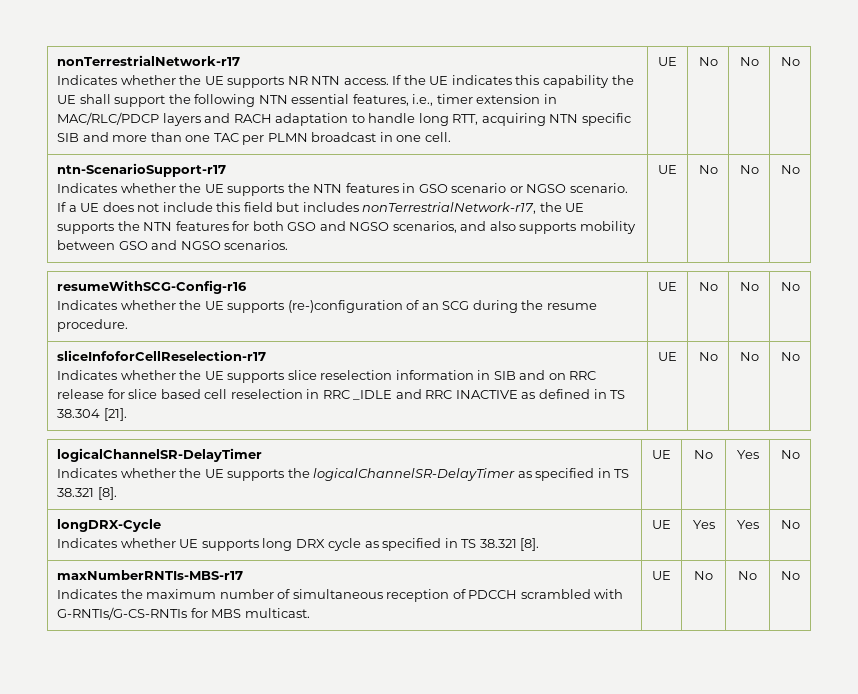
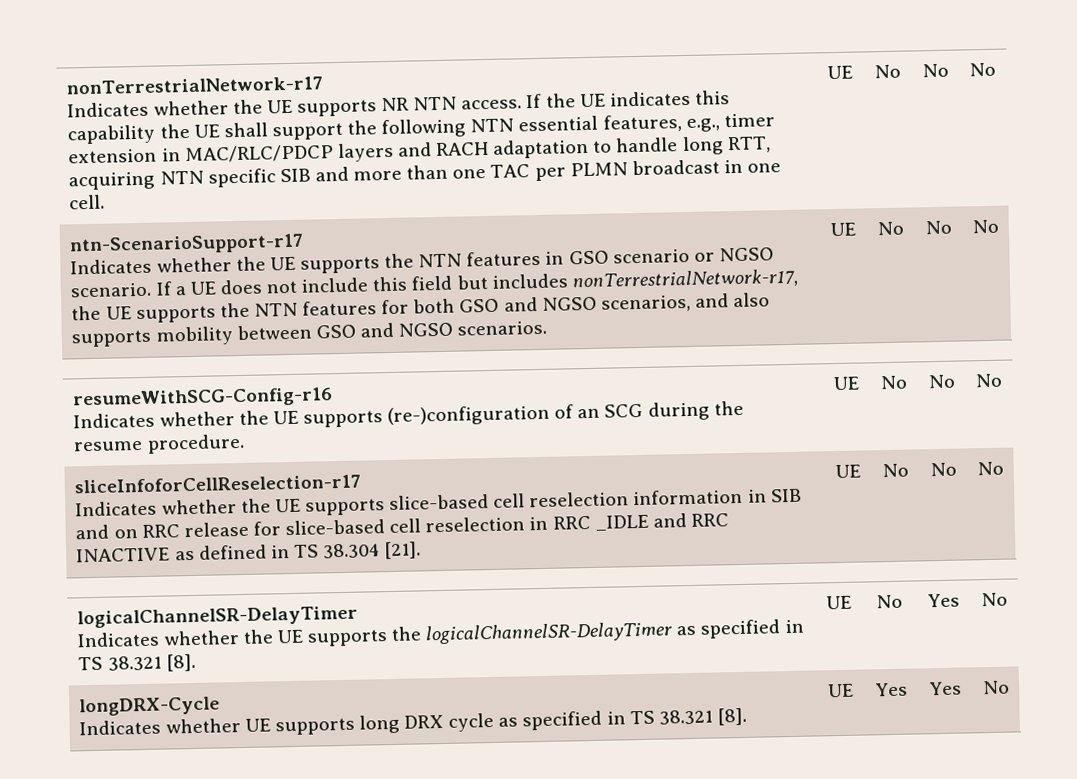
- If the UE indicates this capability the UE shall support the following NTN essential features, i.e., timer extension in MAC/RLC/PDCP layers and RACH adaptation to handle long RTT, acquiring NTN specific SIB and more than one TAC per PLMN broadcast in one cell.
+ If the UE indicates this capability the UE shall support the following NTN essential features, e.g., timer extension in MAC/RLC/PDCP layers and RACH adaptation to handle long RTT, acquiring NTN specific SIB and more than one TAC per PLMN broadcast in one cell.
  sliceInfoforCellReselection-r17
- Indicates whether the UE supports slice reselection information in SIB and on RRC release for slice based cell reselection in RRC _IDLE and RRC INACTIVE as defined in TS 38.304 [21]. | UE | No | No | No
+ Indicates whether the UE supports slice-based cell reselection information in SIB and on RRC release for slice-based cell reselection in RRC _IDLE and RRC INACTIVE as defined in TS 38.304 [21]. | UE | No | No | No
- maxNumberRNTIs-MBS-r17
- Indicates the maximum number of simultaneous reception of PDCCH scrambled with G-RNTIs/G-CS-RNTIs for MBS multicast. | UE | No | No | No

